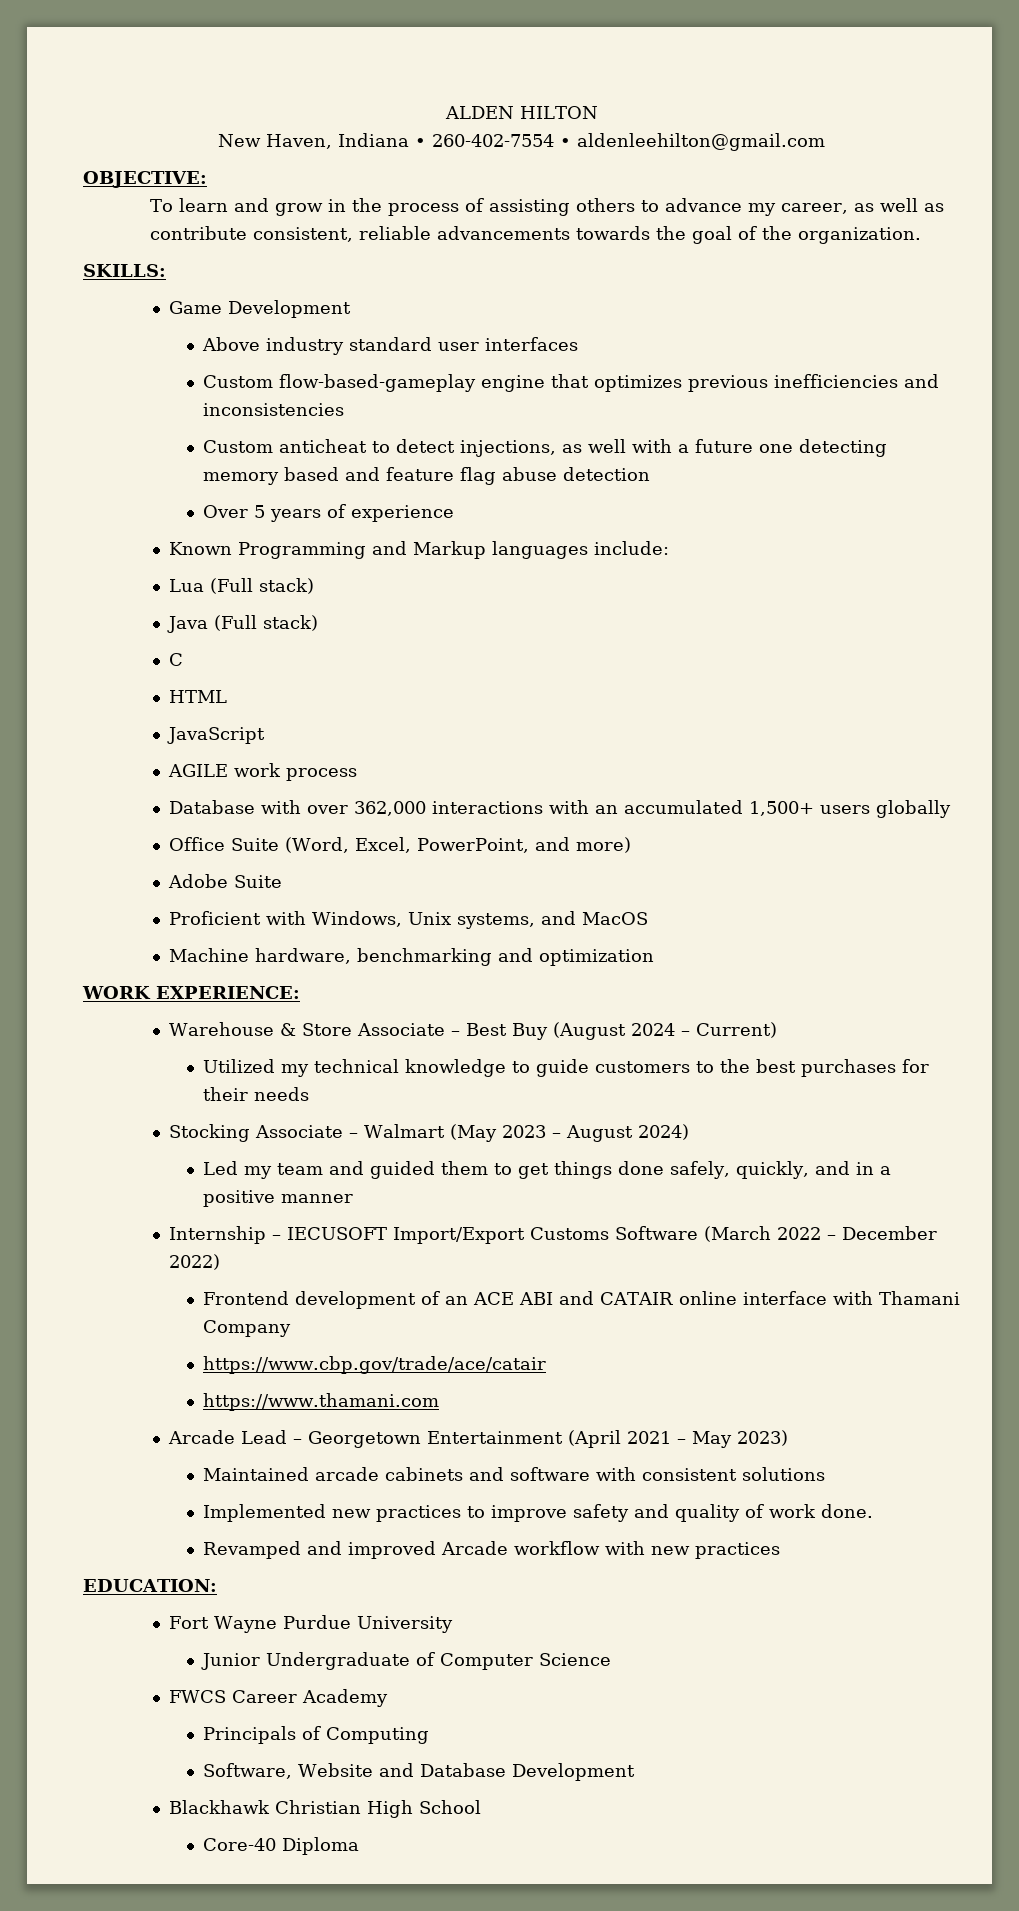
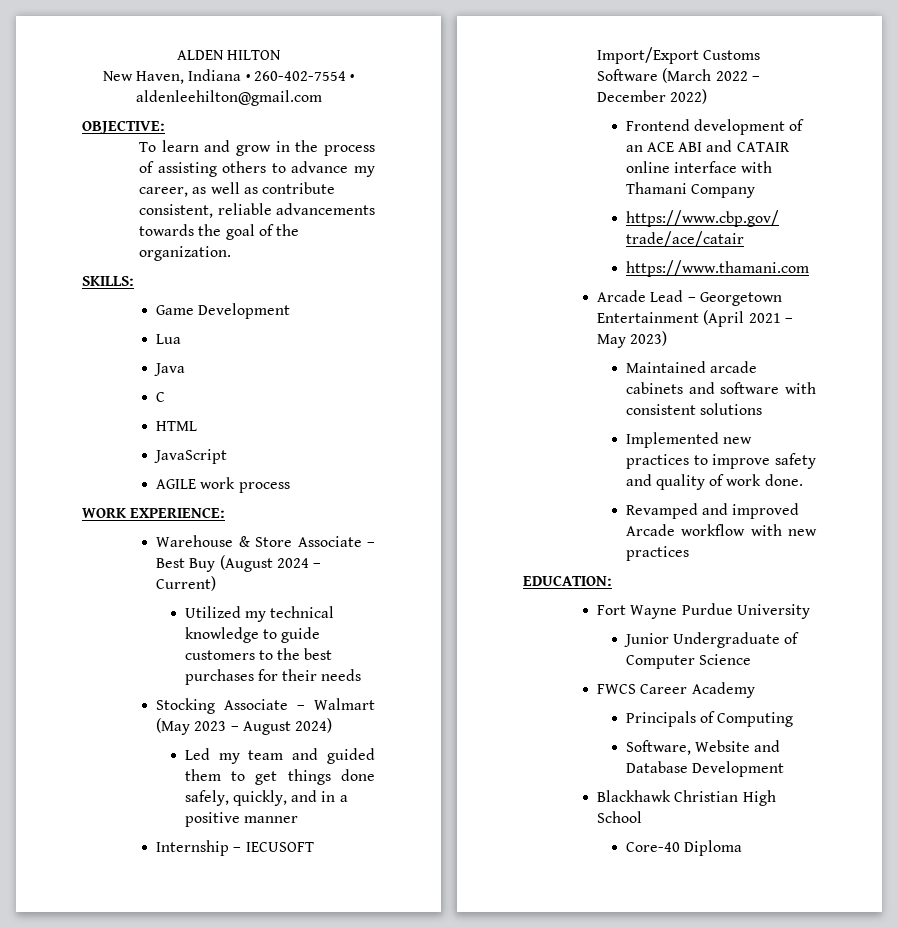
- Above industry standard user interfaces
- Custom flow-based-gameplay engine that optimizes previous inefficiencies and inconsistencies
- Custom anticheat to detect injections, as well with a future one detecting memory based and feature flag abuse detection
- Over 5 years of experience
- Known Programming and Markup languages include:
- Lua (Full stack)
+ Lua
- Java (Full stack)
+ Java
- Database with over 362,000 interactions with an accumulated 1,500+ users globally
- Office Suite (Word, Excel, PowerPoint, and more)
- Adobe Suite
- Proficient with Windows, Unix systems, and MacOS
- Machine hardware, benchmarking and optimization

